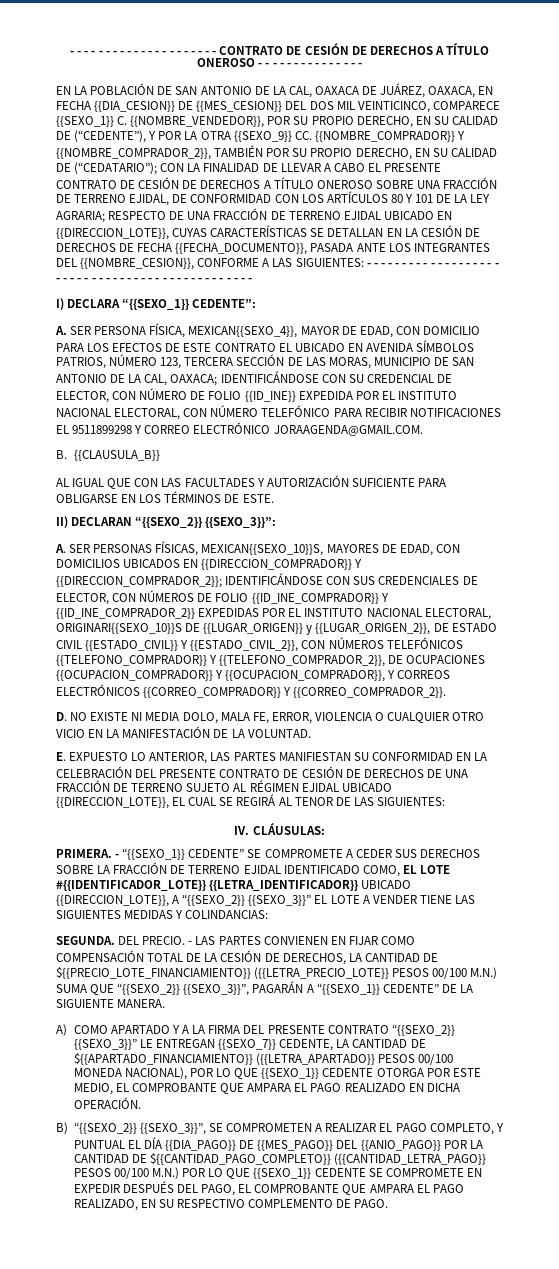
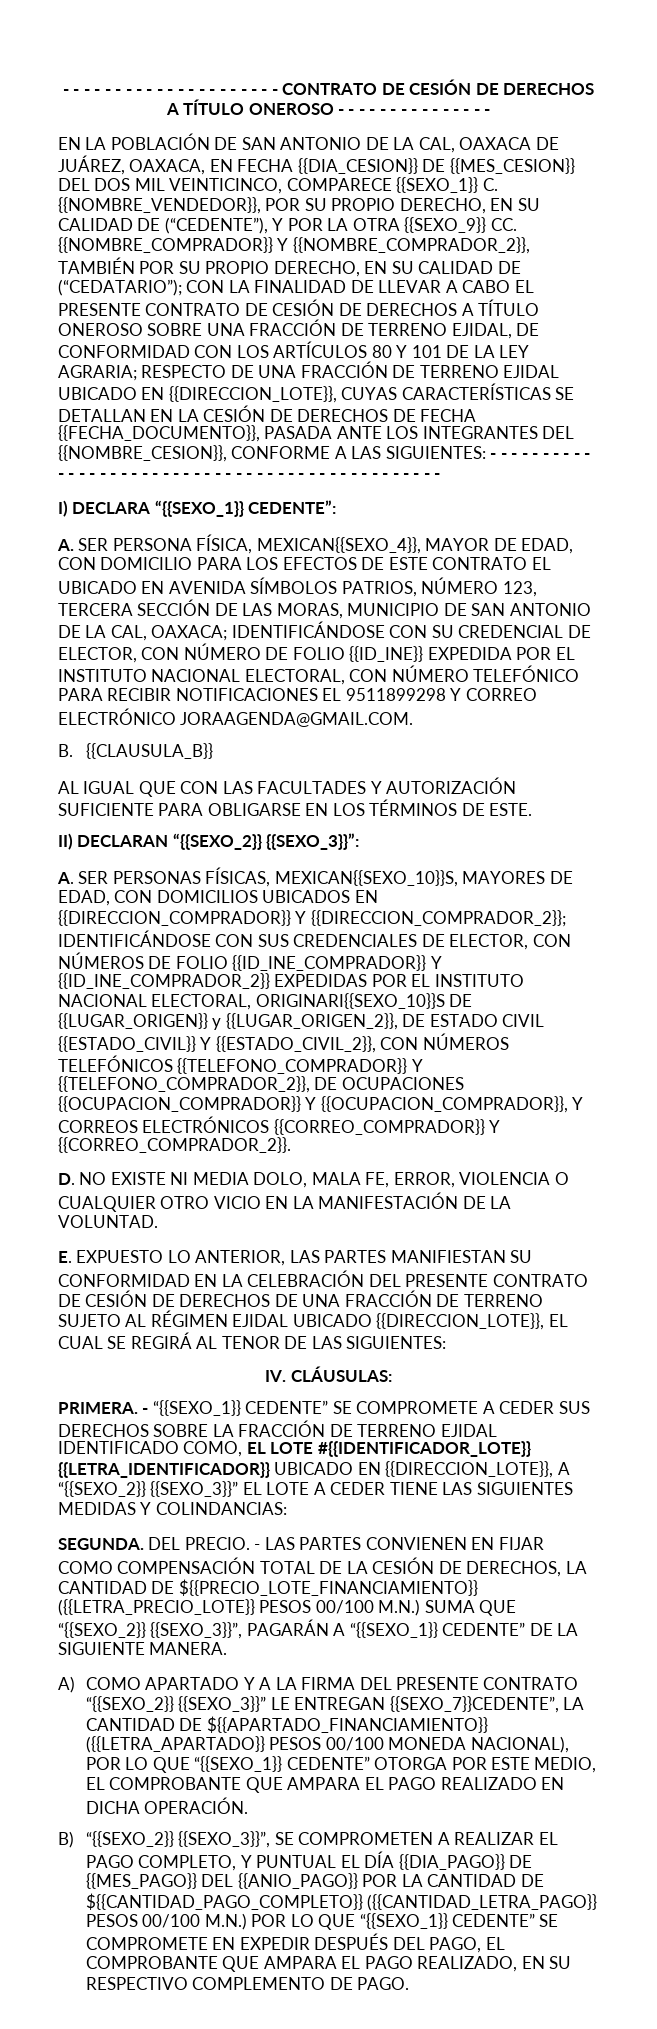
- - “{{SEXO_1}} CEDENTE” SE COMPROMETE A CEDER SUS DERECHOS SOBRE LA FRACCIÓN DE TERRENO EJIDAL IDENTIFICADO COMO, EL LOTE #{{IDENTIFICADOR_LOTE}} {{LETRA_IDENTIFICADOR}} UBICADO {{DIRECCION_LOTE}}, A “{{SEXO_2}} {{SEXO_3}}” EL LOTE A VENDER TIENE LAS SIGUIENTES MEDIDAS Y COLINDANCIAS:
+ - “{{SEXO_1}} CEDENTE” SE COMPROMETE A CEDER SUS DERECHOS SOBRE LA FRACCIÓN DE TERRENO EJIDAL IDENTIFICADO COMO, EL LOTE #{{IDENTIFICADOR_LOTE}} {{LETRA_IDENTIFICADOR}} UBICADO EN {{DIRECCION_LOTE}}, A “{{SEXO_2}} {{SEXO_3}}” EL LOTE A CEDER TIENE LAS SIGUIENTES MEDIDAS Y COLINDANCIAS:
- A) COMO APARTADO Y A LA FIRMA DEL PRESENTE CONTRATO “{{SEXO_2}} {{SEXO_3}}” LE ENTREGAN {{SEXO_7}} CEDENTE, LA CANTIDAD DE ${{APARTADO_FINANCIAMIENTO}} ({{LETRA_APARTADO}} PESOS 00/100 MONEDA NACIONAL), POR LO QUE {{SEXO_1}} CEDENTE OTORGA POR ESTE MEDIO, EL COMPROBANTE QUE AMPARA EL PAGO REALIZADO EN DICHA OPERACIÓN.
+ A) COMO APARTADO Y A LA FIRMA DEL PRESENTE CONTRATO “{{SEXO_2}} {{SEXO_3}}” LE ENTREGAN {{SEXO_7}}CEDENTE”, LA CANTIDAD DE ${{APARTADO_FINANCIAMIENTO}} ({{LETRA_APARTADO}} PESOS 00/100 MONEDA NACIONAL), POR LO QUE “{{SEXO_1}} CEDENTE” OTORGA POR ESTE MEDIO, EL COMPROBANTE QUE AMPARA EL PAGO REALIZADO EN DICHA OPERACIÓN.
- B) “{{SEXO_2}} {{SEXO_3}}”, SE COMPROMETEN A REALIZAR EL PAGO COMPLETO, Y PUNTUAL EL DÍA {{DIA_PAGO}} DE {{MES_PAGO}} DEL {{ANIO_PAGO}} POR LA CANTIDAD DE ${{CANTIDAD_PAGO_COMPLETO}} ({{CANTIDAD_LETRA_PAGO}} PESOS 00/100 M.N.) POR LO QUE {{SEXO_1}} CEDENTE SE COMPROMETE EN EXPEDIR DESPUÉS DEL PAGO, EL COMPROBANTE QUE AMPARA EL PAGO REALIZADO, EN SU RESPECTIVO COMPLEMENTO DE PAGO.
+ B) “{{SEXO_2}} {{SEXO_3}}”, SE COMPROMETEN A REALIZAR EL PAGO COMPLETO, Y PUNTUAL EL DÍA {{DIA_PAGO}} DE {{MES_PAGO}} DEL {{ANIO_PAGO}} POR LA CANTIDAD DE ${{CANTIDAD_PAGO_COMPLETO}} ({{CANTIDAD_LETRA_PAGO}} PESOS 00/100 M.N.) POR LO QUE “{{SEXO_1}} CEDENTE” SE COMPROMETE EN EXPEDIR DESPUÉS DEL PAGO, EL COMPROBANTE QUE AMPARA EL PAGO REALIZADO, EN SU RESPECTIVO COMPLEMENTO DE PAGO.

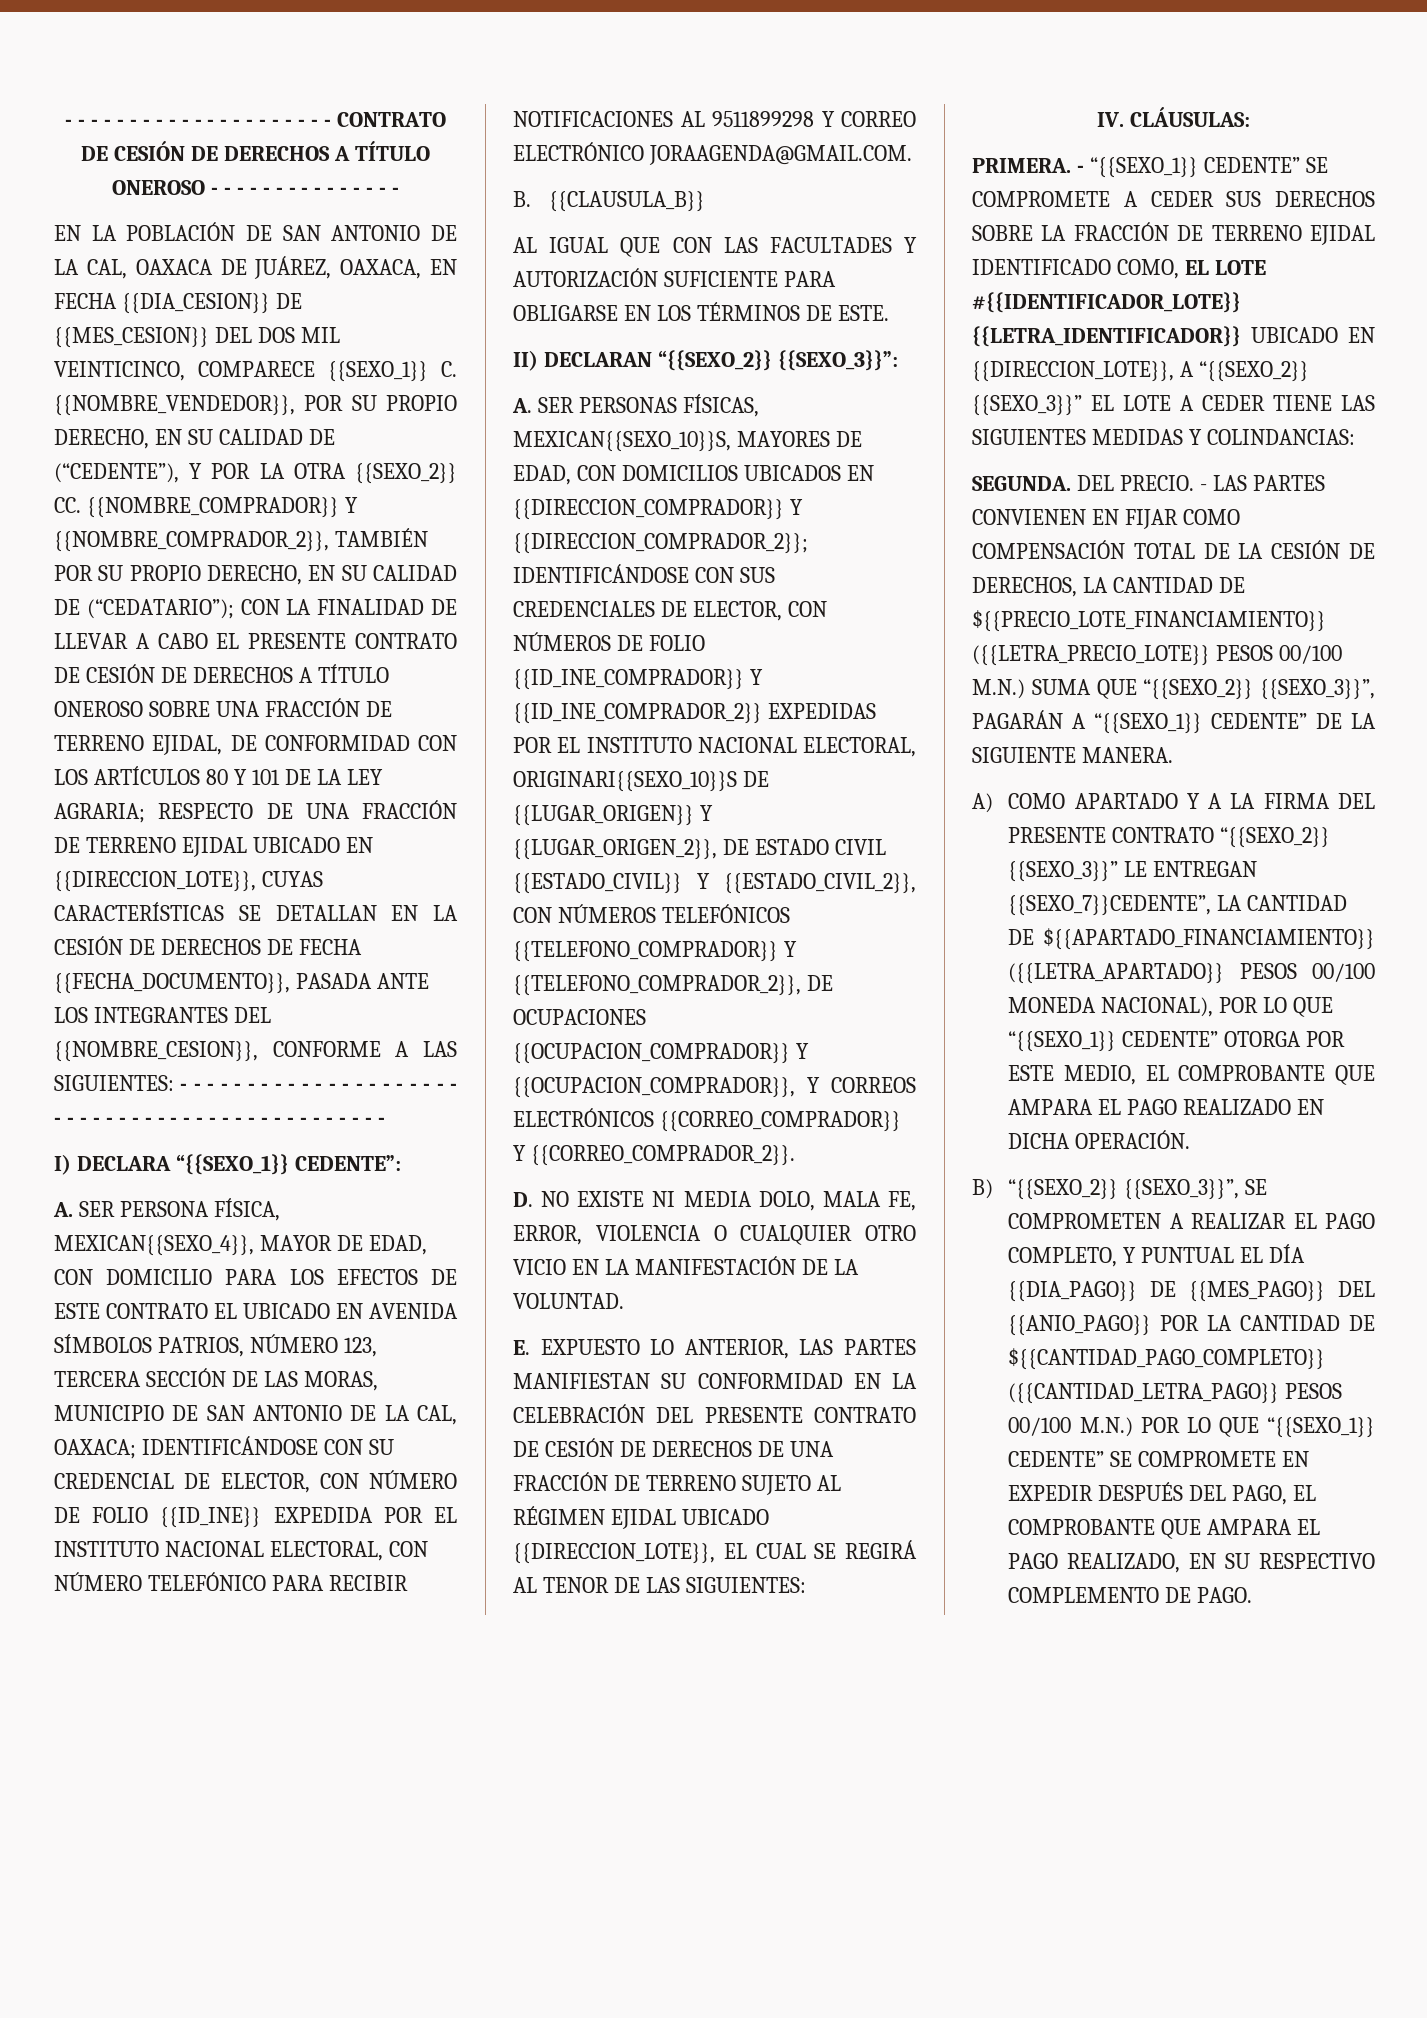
- EN LA POBLACIÓN DE SAN ANTONIO DE LA CAL, OAXACA DE JUÁREZ, OAXACA, EN FECHA {{DIA_CESION}} DE {{MES_CESION}} DEL DOS MIL VEINTICINCO, COMPARECE {{SEXO_1}} C. {{NOMBRE_VENDEDOR}}, POR SU PROPIO DERECHO, EN SU CALIDAD DE (“CEDENTE”), Y POR LA OTRA {{SEXO_9}} CC. {{NOMBRE_COMPRADOR}} Y {{NOMBRE_COMPRADOR_2}}, TAMBIÉN POR SU PROPIO DERECHO, EN SU CALIDAD DE (“CEDATARIO”);
+ EN LA POBLACIÓN DE SAN ANTONIO DE LA CAL, OAXACA DE JUÁREZ, OAXACA, EN FECHA {{DIA_CESION}} DE {{MES_CESION}} DEL DOS MIL VEINTICINCO, COMPARECE {{SEXO_1}} C. {{NOMBRE_VENDEDOR}}, POR SU PROPIO DERECHO, EN SU CALIDAD DE (“CEDENTE”), Y POR LA OTRA {{SEXO_2}} CC. {{NOMBRE_COMPRADOR}} Y {{NOMBRE_COMPRADOR_2}}, TAMBIÉN POR SU PROPIO DERECHO, EN SU CALIDAD DE (“CEDATARIO”);
- IDENTIFICÁNDOSE CON SU CREDENCIAL DE ELECTOR, CON NÚMERO DE FOLIO {{ID_INE}} EXPEDIDA POR EL INSTITUTO NACIONAL ELECTORAL, CON NÚMERO TELEFÓNICO PARA RECIBIR NOTIFICACIONES EL 9511899298 Y CORREO ELECTRÓNICO JORAAGENDA@GMAIL.COM.
+ IDENTIFICÁNDOSE CON SU CREDENCIAL DE ELECTOR, CON NÚMERO DE FOLIO {{ID_INE}} EXPEDIDA POR EL INSTITUTO NACIONAL ELECTORAL, CON NÚMERO TELEFÓNICO PARA RECIBIR NOTIFICACIONES AL 9511899298 Y CORREO ELECTRÓNICO JORAAGENDA@GMAIL.COM.
- IDENTIFICÁNDOSE CON SUS CREDENCIALES DE ELECTOR, CON NÚMEROS DE FOLIO {{ID_INE_COMPRADOR}} Y {{ID_INE_COMPRADOR_2}} EXPEDIDAS POR EL INSTITUTO NACIONAL ELECTORAL, ORIGINARI{{SEXO_10}}S DE {{LUGAR_ORIGEN}} y {{LUGAR_ORIGEN_2}}, DE ESTADO CIVIL {{ESTADO_CIVIL}} Y {{ESTADO_CIVIL_2}}, CON NÚMEROS TELEFÓNICOS {{TELEFONO_COMPRADOR}} Y {{TELEFONO_COMPRADOR_2}}, DE OCUPACIONES {{OCUPACION_COMPRADOR}} Y {{OCUPACION_COMPRADOR}}, Y CORREOS ELECTRÓNICOS {{CORREO_COMPRADOR}} Y {{CORREO_COMPRADOR_2}}.
+ IDENTIFICÁNDOSE CON SUS CREDENCIALES DE ELECTOR, CON NÚMEROS DE FOLIO {{ID_INE_COMPRADOR}} Y {{ID_INE_COMPRADOR_2}} EXPEDIDAS POR EL INSTITUTO NACIONAL ELECTORAL, ORIGINARI{{SEXO_10}}S DE {{LUGAR_ORIGEN}} Y {{LUGAR_ORIGEN_2}}, DE ESTADO CIVIL {{ESTADO_CIVIL}} Y {{ESTADO_CIVIL_2}}, CON NÚMEROS TELEFÓNICOS {{TELEFONO_COMPRADOR}} Y {{TELEFONO_COMPRADOR_2}}, DE OCUPACIONES {{OCUPACION_COMPRADOR}} Y {{OCUPACION_COMPRADOR}}, Y CORREOS ELECTRÓNICOS {{CORREO_COMPRADOR}} Y {{CORREO_COMPRADOR_2}}.

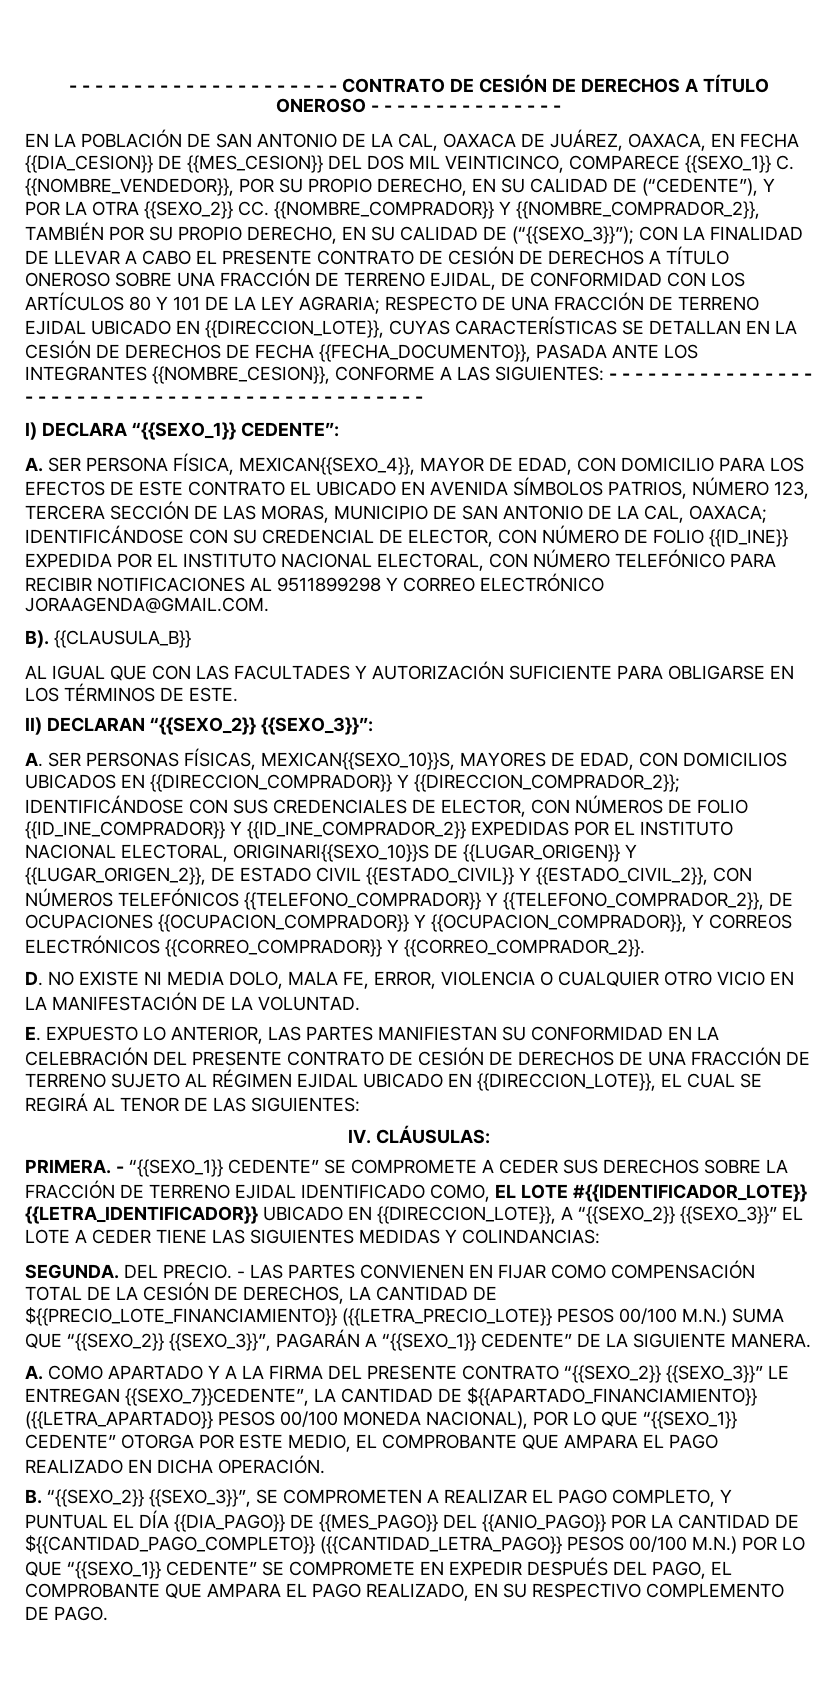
- EN LA POBLACIÓN DE SAN ANTONIO DE LA CAL, OAXACA DE JUÁREZ, OAXACA, EN FECHA {{DIA_CESION}} DE {{MES_CESION}} DEL DOS MIL VEINTICINCO, COMPARECE {{SEXO_1}} C. {{NOMBRE_VENDEDOR}}, POR SU PROPIO DERECHO, EN SU CALIDAD DE (“CEDENTE”), Y POR LA OTRA {{SEXO_2}} CC. {{NOMBRE_COMPRADOR}} Y {{NOMBRE_COMPRADOR_2}}, TAMBIÉN POR SU PROPIO DERECHO, EN SU CALIDAD DE (“CEDATARIO”);
+ EN LA POBLACIÓN DE SAN ANTONIO DE LA CAL, OAXACA DE JUÁREZ, OAXACA, EN FECHA {{DIA_CESION}} DE {{MES_CESION}} DEL DOS MIL VEINTICINCO, COMPARECE {{SEXO_1}} C. {{NOMBRE_VENDEDOR}}, POR SU PROPIO DERECHO, EN SU CALIDAD DE (“CEDENTE”), Y POR LA OTRA {{SEXO_2}} CC. {{NOMBRE_COMPRADOR}} Y {{NOMBRE_COMPRADOR_2}}, TAMBIÉN POR SU PROPIO DERECHO, EN SU CALIDAD DE (“{{SEXO_3}}”);
- RESPECTO DE UNA FRACCIÓN DE TERRENO EJIDAL UBICADO EN {{DIRECCION_LOTE}}, CUYAS CARACTERÍSTICAS SE DETALLAN EN LA CESIÓN DE DERECHOS DE FECHA {{FECHA_DOCUMENTO}}, PASADA ANTE LOS INTEGRANTES DEL {{NOMBRE_CESION}}, CONFORME A LAS SIGUIENTES:
+ RESPECTO DE UNA FRACCIÓN DE TERRENO EJIDAL UBICADO EN {{DIRECCION_LOTE}}, CUYAS CARACTERÍSTICAS SE DETALLAN EN LA CESIÓN DE DERECHOS DE FECHA {{FECHA_DOCUMENTO}}, PASADA ANTE LOS INTEGRANTES {{NOMBRE_CESION}}, CONFORME A LAS SIGUIENTES:
- B. {{CLAUSULA_B}}
+ B). {{CLAUSULA_B}}
- E. EXPUESTO LO ANTERIOR, LAS PARTES MANIFIESTAN SU CONFORMIDAD EN LA CELEBRACIÓN DEL PRESENTE CONTRATO DE CESIÓN DE DERECHOS DE UNA FRACCIÓN DE TERRENO SUJETO AL RÉGIMEN EJIDAL UBICADO {{DIRECCION_LOTE}}, EL CUAL SE REGIRÁ AL TENOR DE LAS SIGUIENTES:
+ E. EXPUESTO LO ANTERIOR, LAS PARTES MANIFIESTAN SU CONFORMIDAD EN LA CELEBRACIÓN DEL PRESENTE CONTRATO DE CESIÓN DE DERECHOS DE UNA FRACCIÓN DE TERRENO SUJETO AL RÉGIMEN EJIDAL UBICADO EN {{DIRECCION_LOTE}}, EL CUAL SE REGIRÁ AL TENOR DE LAS SIGUIENTES:
- A) COMO APARTADO Y A LA FIRMA DEL PRESENTE CONTRATO “{{SEXO_2}} {{SEXO_3}}” LE ENTREGAN {{SEXO_7}}CEDENTE”, LA CANTIDAD DE ${{APARTADO_FINANCIAMIENTO}} ({{LETRA_APARTADO}} PESOS 00/100 MONEDA NACIONAL), POR LO QUE “{{SEXO_1}} CEDENTE” OTORGA POR ESTE MEDIO, EL COMPROBANTE QUE AMPARA EL PAGO REALIZADO EN DICHA OPERACIÓN.
+ A. COMO APARTADO Y A LA FIRMA DEL PRESENTE CONTRATO “{{SEXO_2}} {{SEXO_3}}” LE ENTREGAN {{SEXO_7}}CEDENTE”, LA CANTIDAD DE ${{APARTADO_FINANCIAMIENTO}} ({{LETRA_APARTADO}} PESOS 00/100 MONEDA NACIONAL), POR LO QUE “{{SEXO_1}} CEDENTE” OTORGA POR ESTE MEDIO, EL COMPROBANTE QUE AMPARA EL PAGO REALIZADO EN DICHA OPERACIÓN.
- B) “{{SEXO_2}} {{SEXO_3}}”, SE COMPROMETEN A REALIZAR EL PAGO COMPLETO, Y PUNTUAL EL DÍA {{DIA_PAGO}} DE {{MES_PAGO}} DEL {{ANIO_PAGO}} POR LA CANTIDAD DE ${{CANTIDAD_PAGO_COMPLETO}} ({{CANTIDAD_LETRA_PAGO}} PESOS 00/100 M.N.) POR LO QUE “{{SEXO_1}} CEDENTE” SE COMPROMETE EN EXPEDIR DESPUÉS DEL PAGO, EL COMPROBANTE QUE AMPARA EL PAGO REALIZADO, EN SU RESPECTIVO COMPLEMENTO DE PAGO.
+ B. “{{SEXO_2}} {{SEXO_3}}”, SE COMPROMETEN A REALIZAR EL PAGO COMPLETO, Y PUNTUAL EL DÍA {{DIA_PAGO}} DE {{MES_PAGO}} DEL {{ANIO_PAGO}} POR LA CANTIDAD DE ${{CANTIDAD_PAGO_COMPLETO}} ({{CANTIDAD_LETRA_PAGO}} PESOS 00/100 M.N.) POR LO QUE “{{SEXO_1}} CEDENTE” SE COMPROMETE EN EXPEDIR DESPUÉS DEL PAGO, EL COMPROBANTE QUE AMPARA EL PAGO REALIZADO, EN SU RESPECTIVO COMPLEMENTO DE PAGO.

